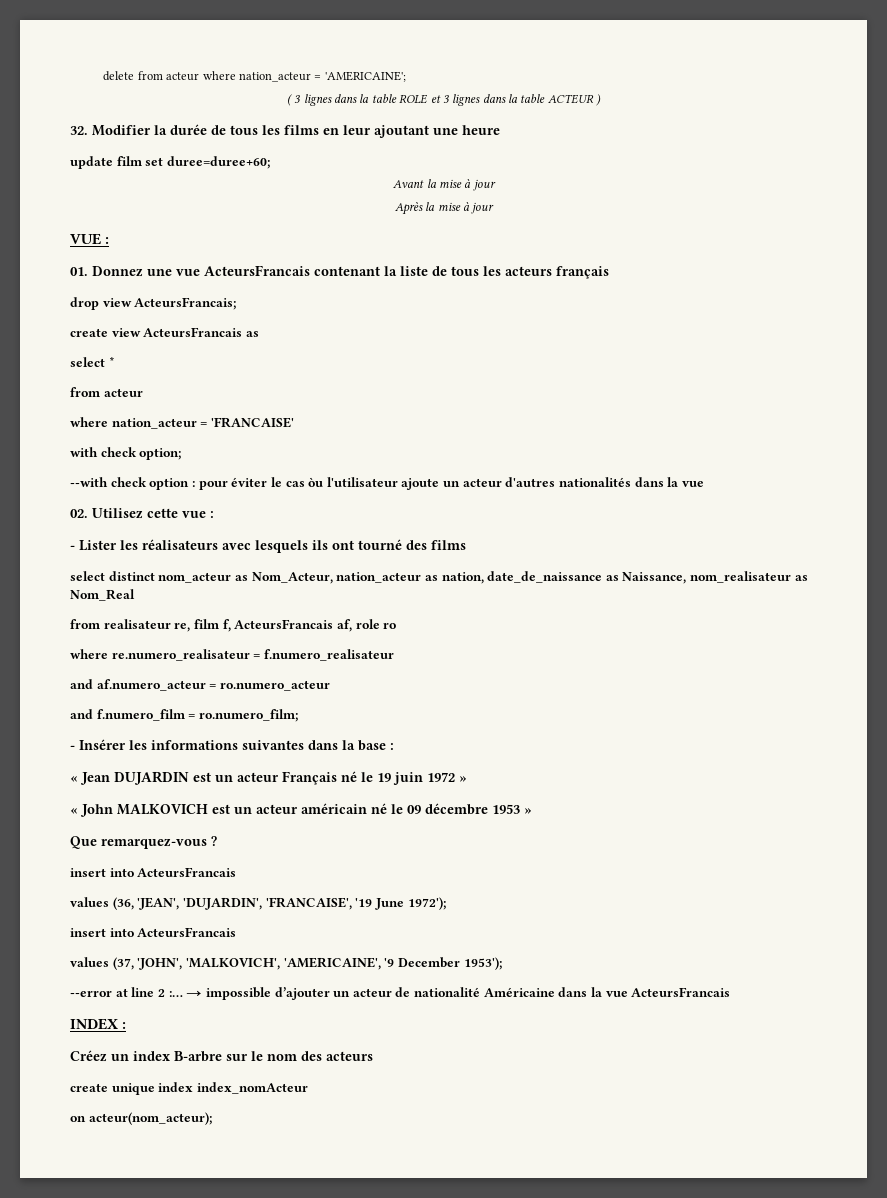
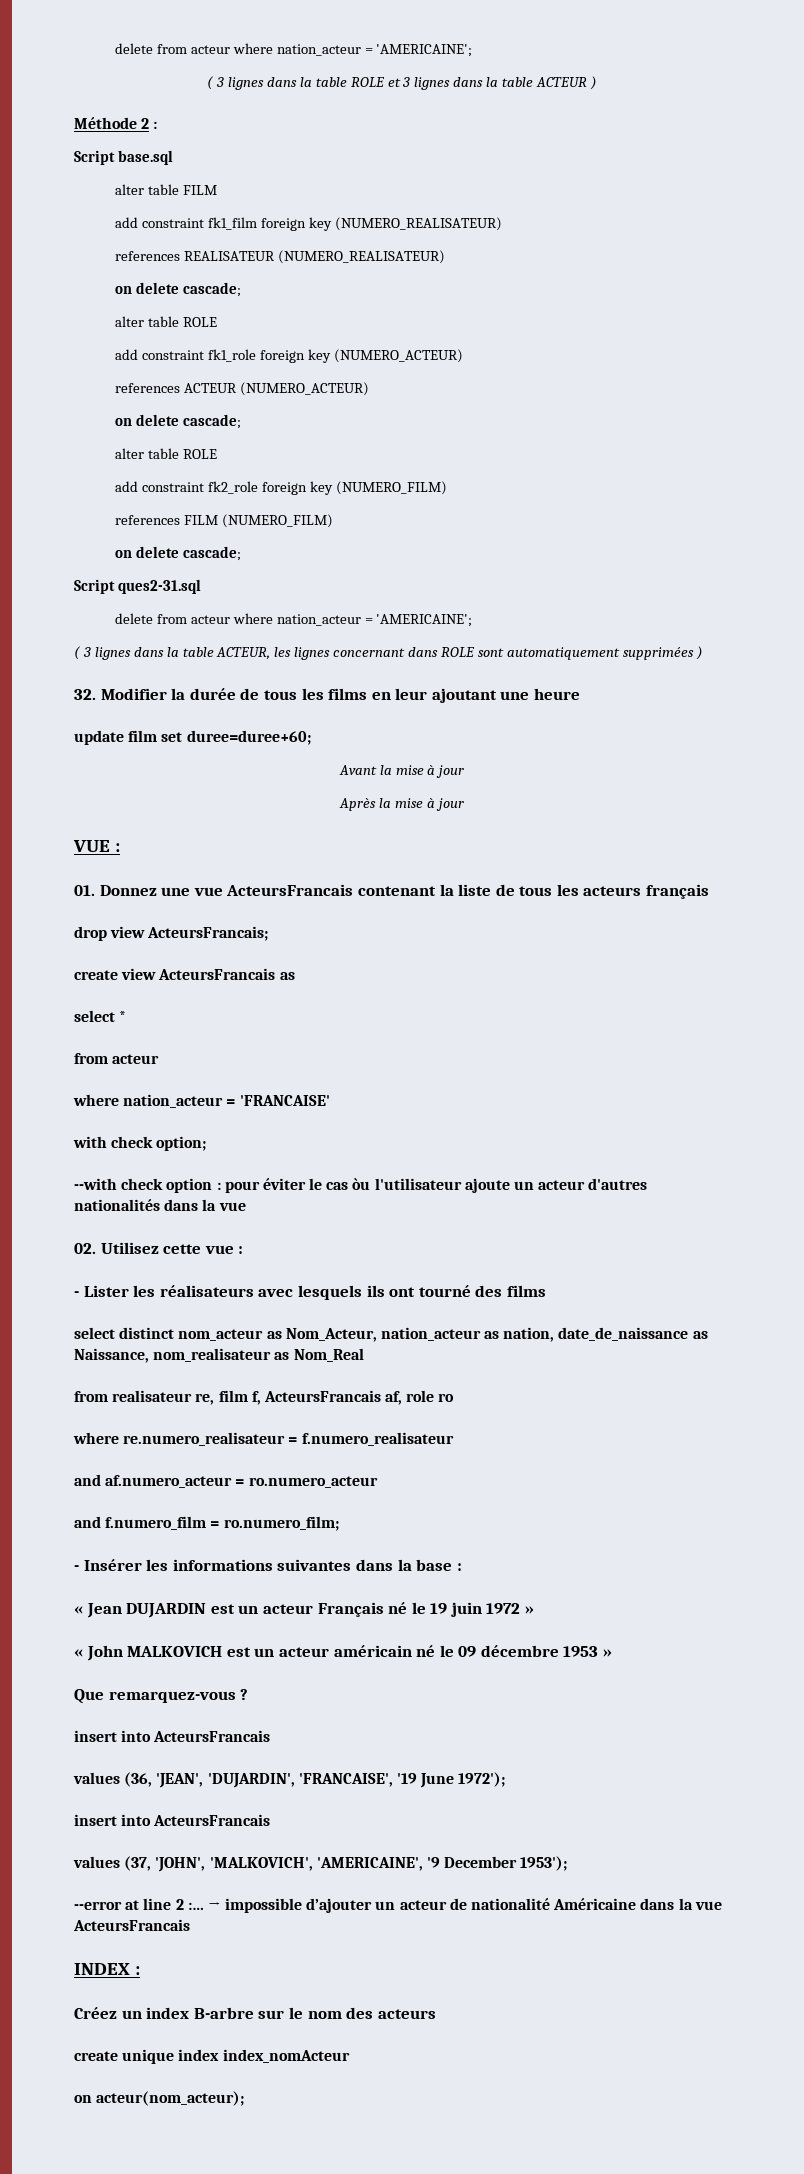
+ Méthode 2 :
+ Script base.sql
+ alter table FILM
+ add constraint fk1_film foreign key (NUMERO_REALISATEUR)
+ references REALISATEUR (NUMERO_REALISATEUR)
+ on delete cascade;
+ alter table ROLE
+ add constraint fk1_role foreign key (NUMERO_ACTEUR)
+ references ACTEUR (NUMERO_ACTEUR)
+ on delete cascade;
+ alter table ROLE
+ add constraint fk2_role foreign key (NUMERO_FILM)
+ references FILM (NUMERO_FILM)
+ on delete cascade;
+ Script ques2-31.sql
+ delete from acteur where nation_acteur = 'AMERICAINE';
+ ( 3 lignes dans la table ACTEUR, les lignes concernant dans ROLE sont automatiquement supprimées )

